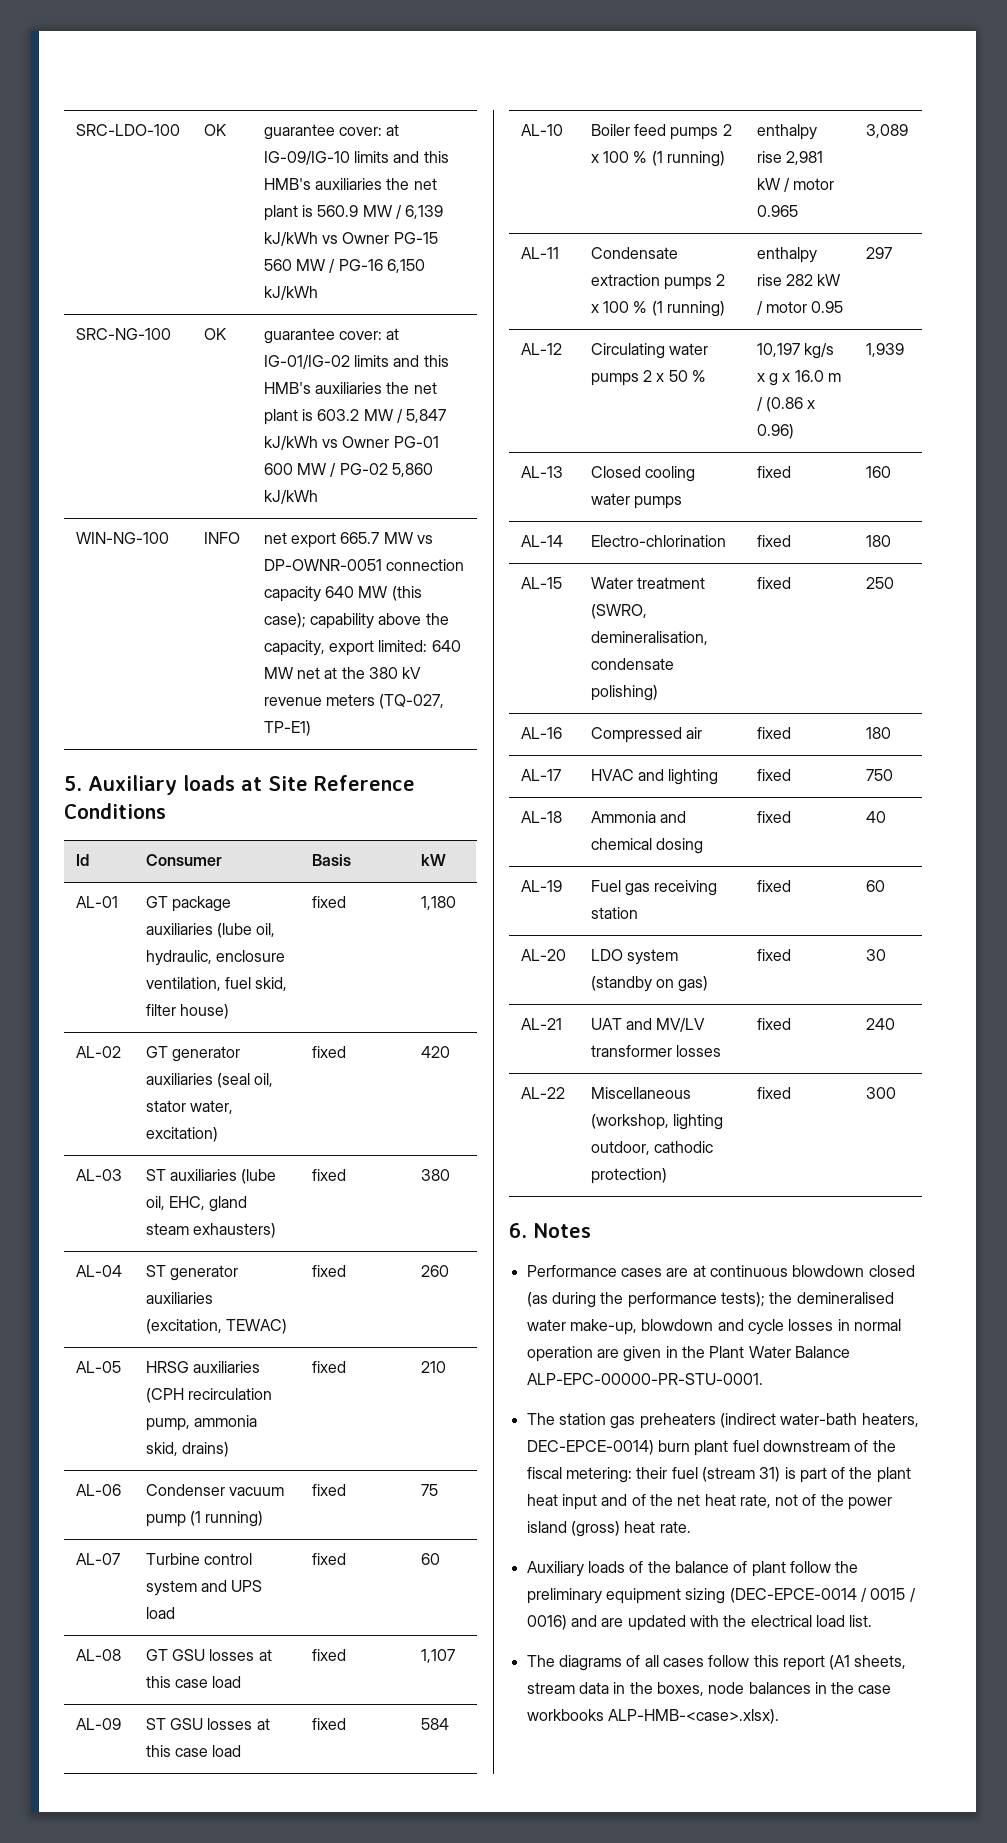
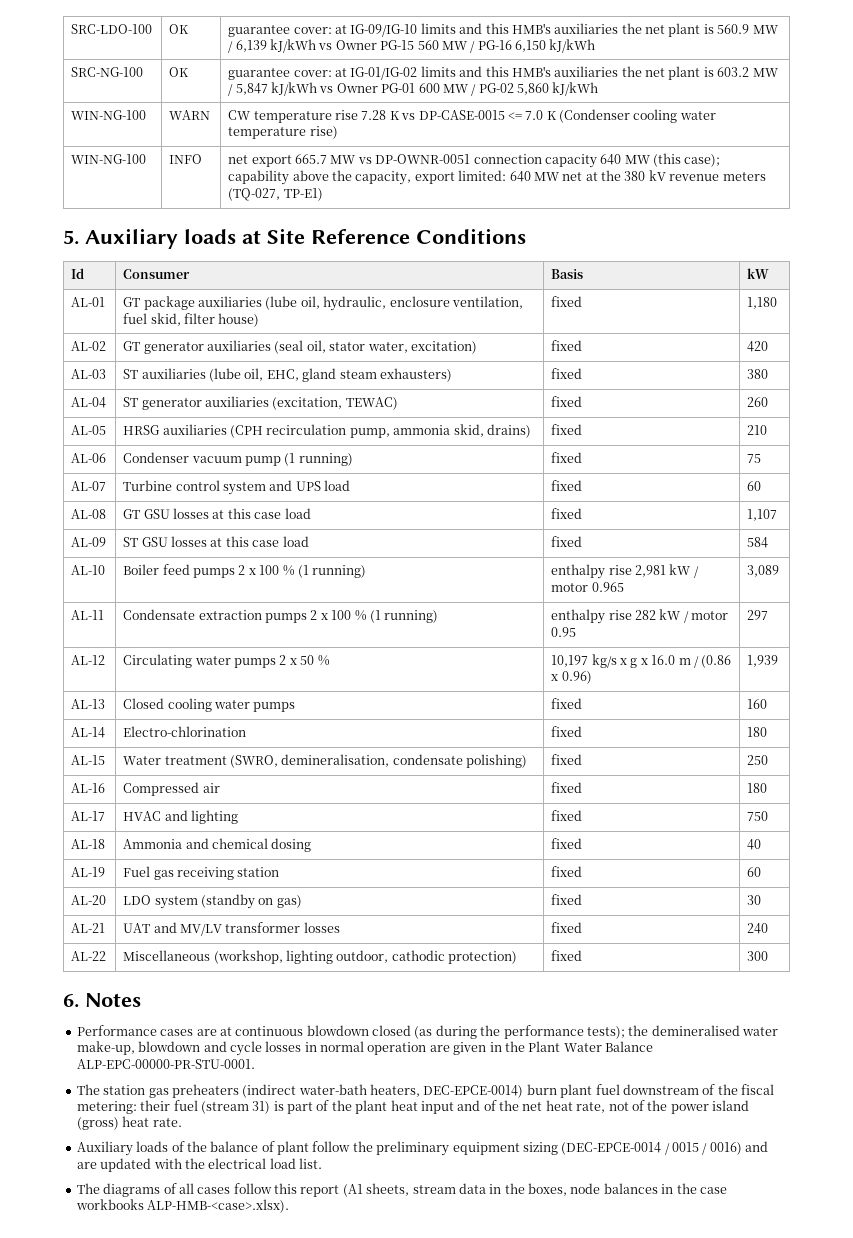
+ WIN-NG-100 | WARN | CW temperature rise 7.28 K vs DP-CASE-0015 <= 7.0 K (Condenser cooling water temperature rise)

